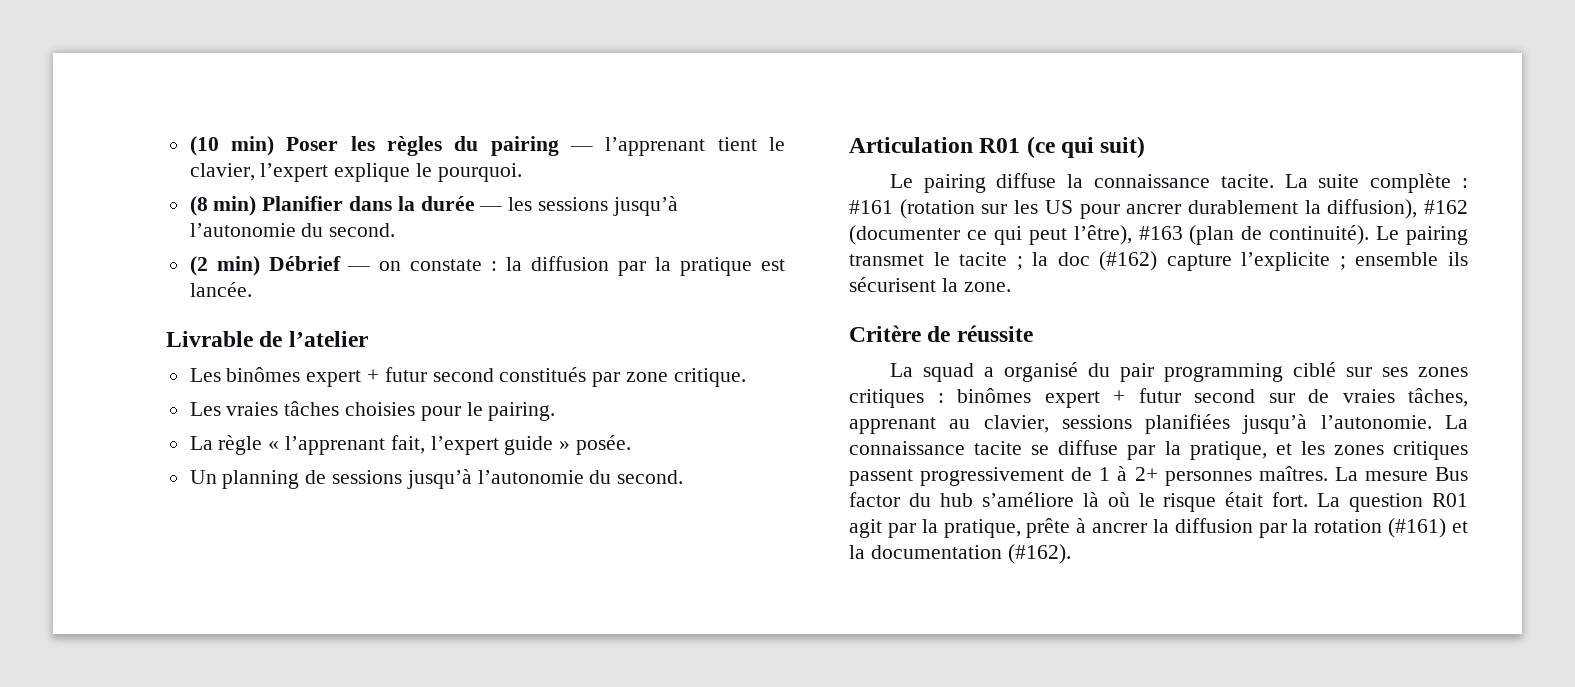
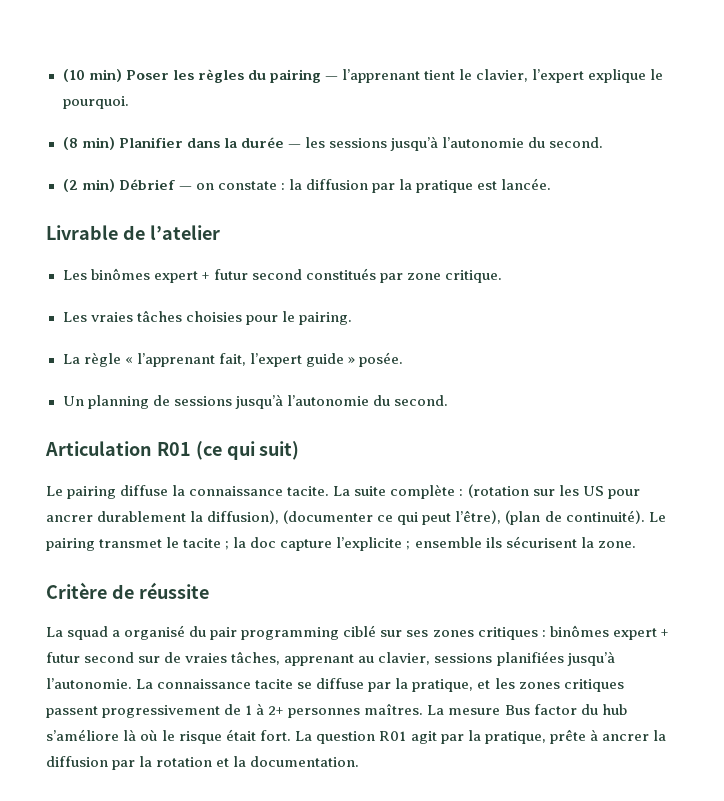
- La suite complète : #161 (rotation sur les US pour ancrer durablement la diffusion), #162 (documenter ce qui peut l’être), #163 (plan de continuité).
+ La suite complète : (rotation sur les US pour ancrer durablement la diffusion), (documenter ce qui peut l’être), (plan de continuité).
- Le pairing transmet le tacite ; la doc (#162) capture l’explicite ; ensemble ils sécurisent la zone.
+ Le pairing transmet le tacite ; la doc capture l’explicite ; ensemble ils sécurisent la zone.
- La question R01 agit par la pratique, prête à ancrer la diffusion par la rotation (#161) et la documentation (#162).
+ La question R01 agit par la pratique, prête à ancrer la diffusion par la rotation et la documentation.

